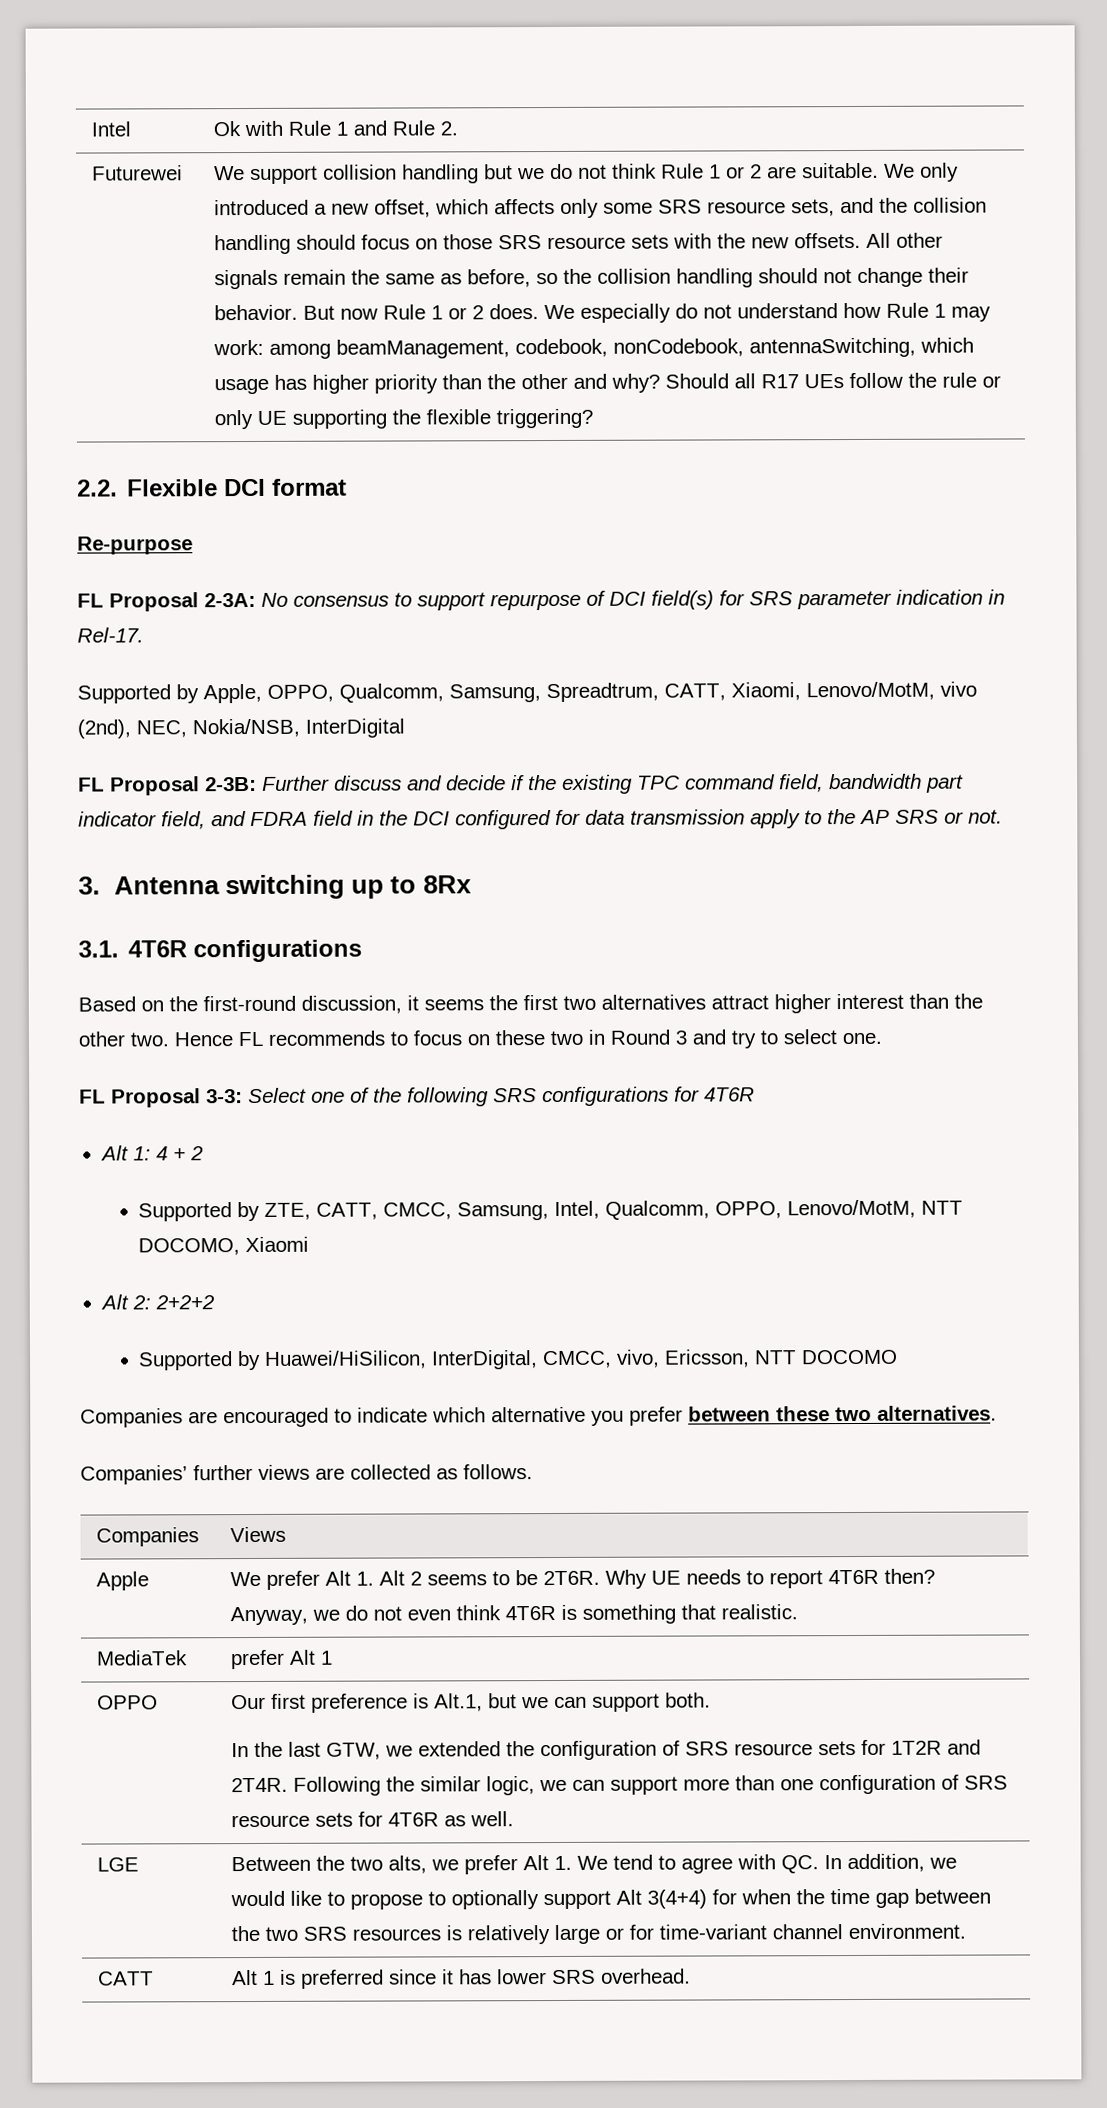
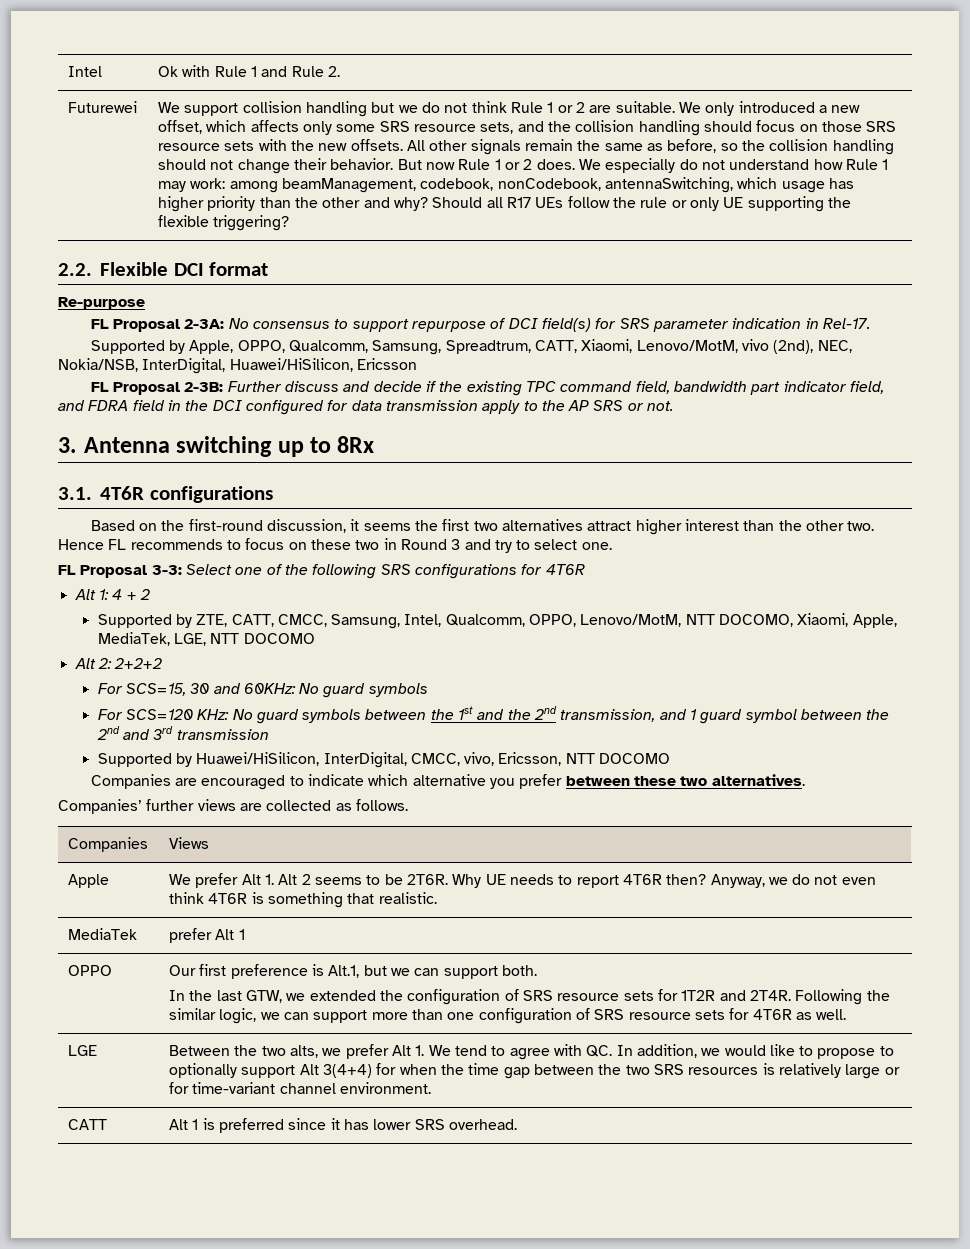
- Supported by Apple, OPPO, Qualcomm, Samsung, Spreadtrum, CATT, Xiaomi, Lenovo/MotM, vivo (2nd), NEC, Nokia/NSB, InterDigital
+ Supported by Apple, OPPO, Qualcomm, Samsung, Spreadtrum, CATT, Xiaomi, Lenovo/MotM, vivo (2nd), NEC, Nokia/NSB, InterDigital, Huawei/HiSilicon, Ericsson
- Supported by ZTE, CATT, CMCC, Samsung, Intel, Qualcomm, OPPO, Lenovo/MotM, NTT DOCOMO, Xiaomi
+ Supported by ZTE, CATT, CMCC, Samsung, Intel, Qualcomm, OPPO, Lenovo/MotM, NTT DOCOMO, Xiaomi, Apple, MediaTek, LGE, NTT DOCOMO
  Alt 2: 2+2+2
+ For SCS=15, 30 and 60KHz: No guard symbols
+ For SCS=120 KHz: No guard symbols between the 1st and the 2nd transmission, and 1 guard symbol between the 2nd and 3rd transmission

